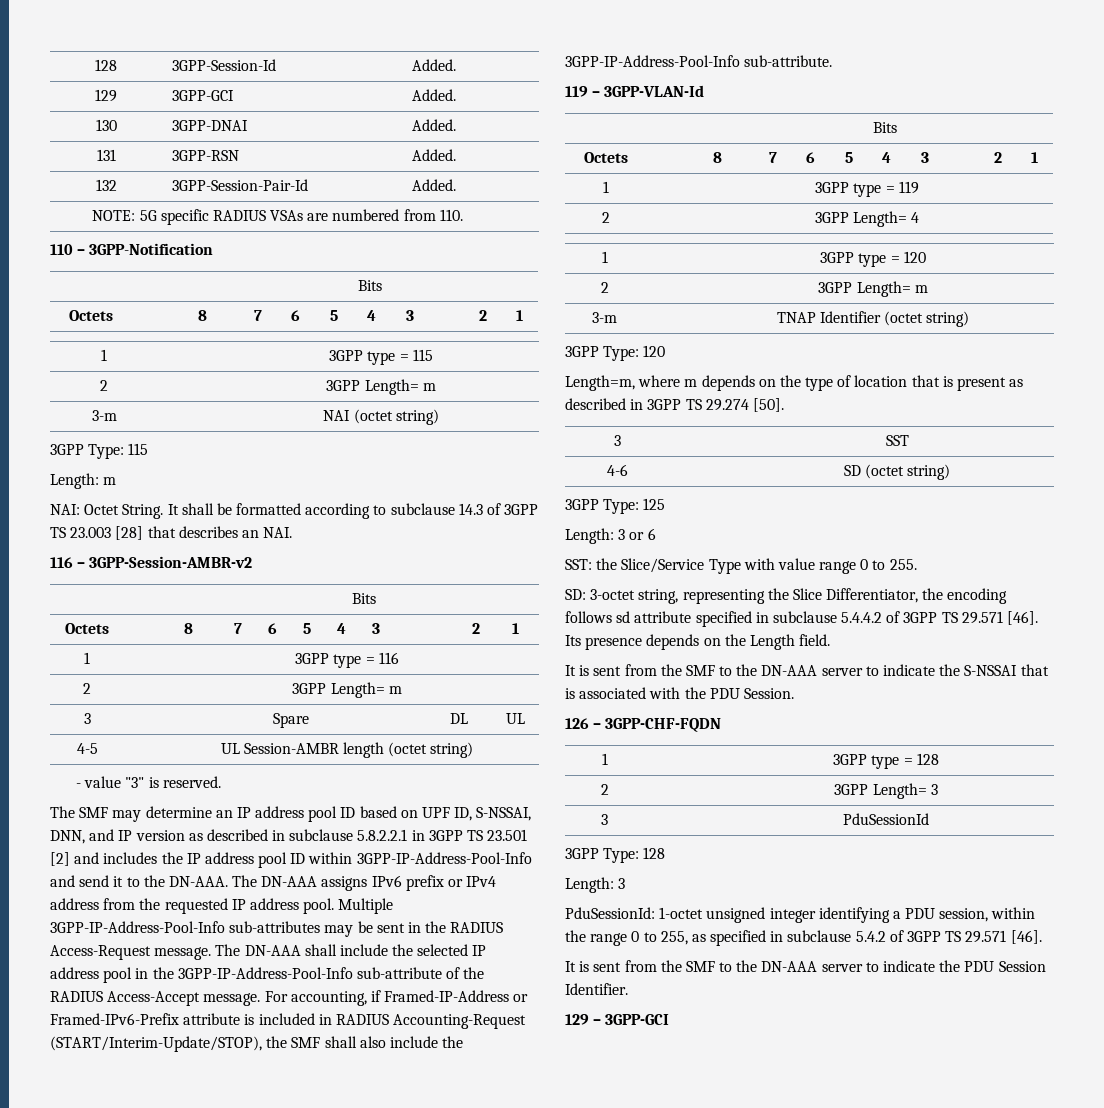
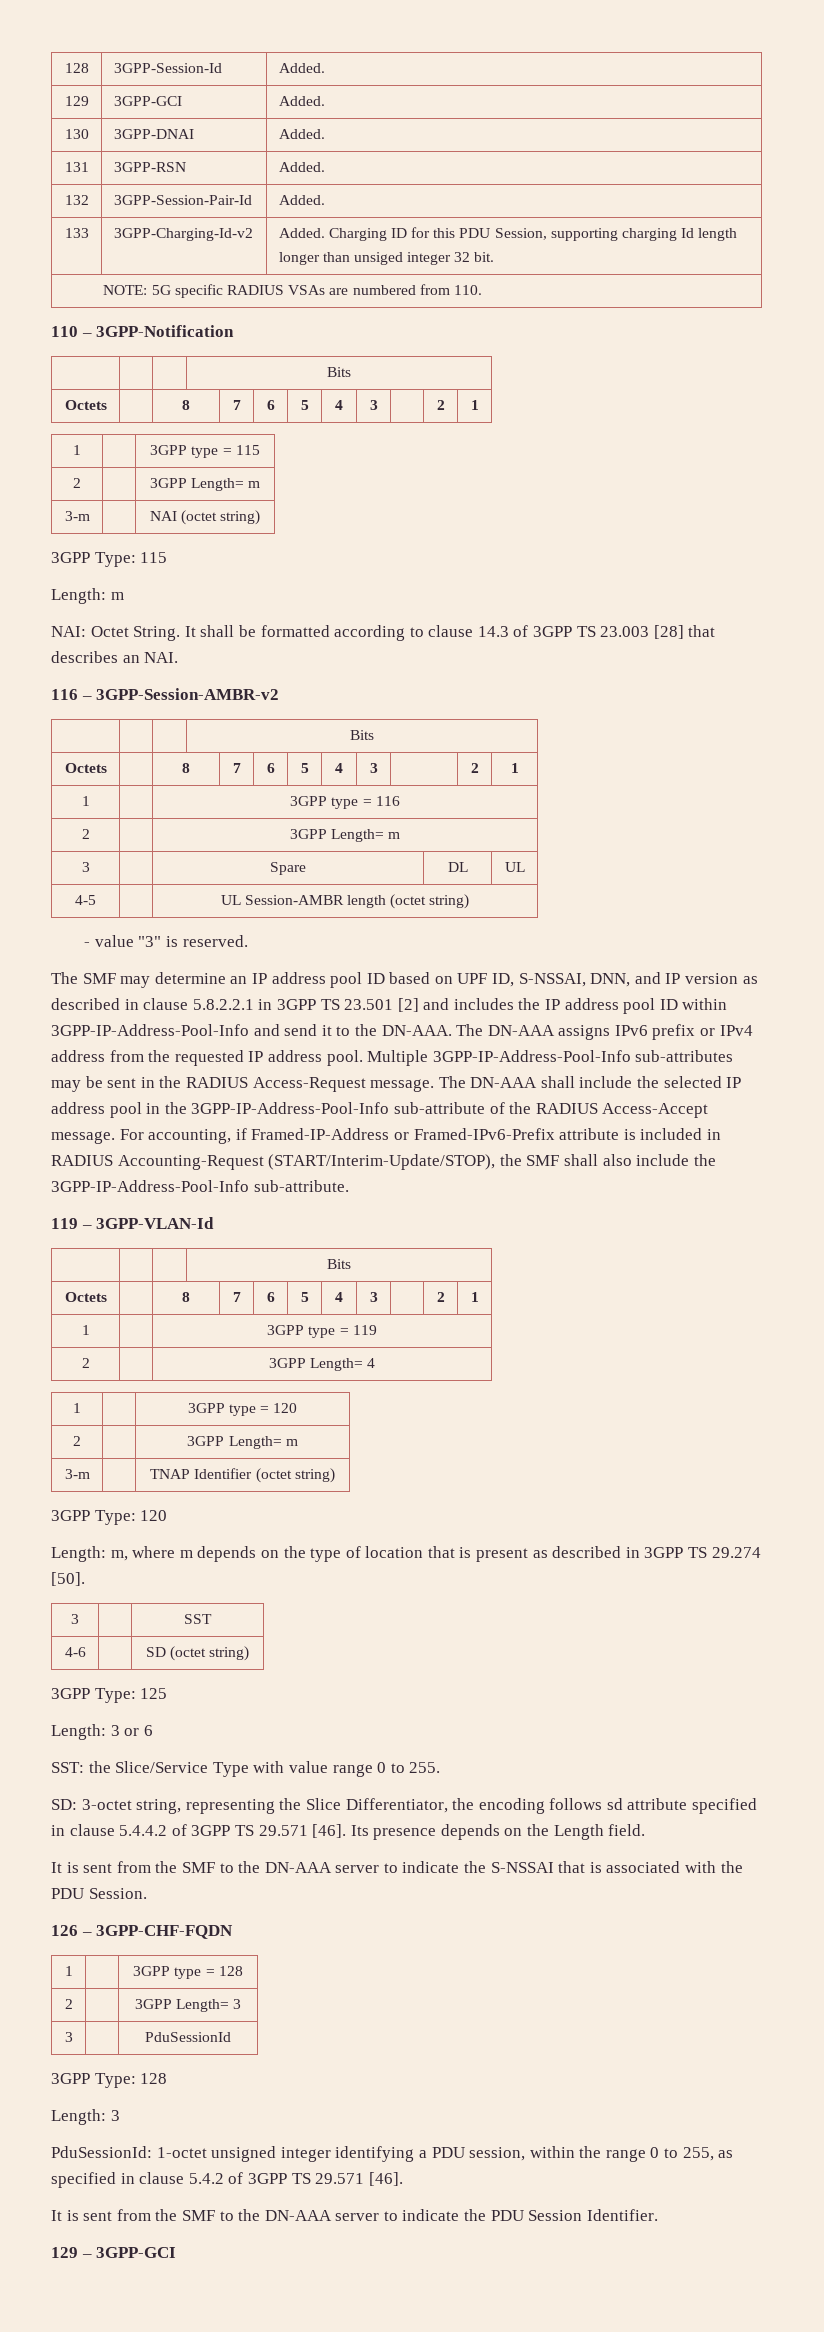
+ 133 | 3GPP-Charging-Id-v2 | Added. Charging ID for this PDU Session, supporting charging Id length longer than unsiged integer 32 bit.
- It shall be formatted according to subclause 14.3 of 3GPP TS 23.003 [28] that describes an NAI.
+ It shall be formatted according to clause 14.3 of 3GPP TS 23.003 [28] that describes an NAI.
- The SMF may determine an IP address pool ID based on UPF ID, S-NSSAI, DNN, and IP version as described in subclause 5.8.2.2.1 in 3GPP TS 23.501 [2] and includes the IP address pool ID within 3GPP-IP-Address-Pool-Info and send it to the DN-AAA.
+ The SMF may determine an IP address pool ID based on UPF ID, S-NSSAI, DNN, and IP version as described in clause 5.8.2.2.1 in 3GPP TS 23.501 [2] and includes the IP address pool ID within 3GPP-IP-Address-Pool-Info and send it to the DN-AAA.
- Length=m, where m depends on the type of location that is present as described in 3GPP TS 29.274 [50].
+ Length: m, where m depends on the type of location that is present as described in 3GPP TS 29.274 [50].
- SD: 3-octet string, representing the Slice Differentiator, the encoding follows sd attribute specified in subclause 5.4.4.2 of 3GPP TS 29.571 [46].
+ SD: 3-octet string, representing the Slice Differentiator, the encoding follows sd attribute specified in clause 5.4.4.2 of 3GPP TS 29.571 [46].
- PduSessionId: 1-octet unsigned integer identifying a PDU session, within the range 0 to 255, as specified in subclause 5.4.2 of 3GPP TS 29.571 [46].
+ PduSessionId: 1-octet unsigned integer identifying a PDU session, within the range 0 to 255, as specified in clause 5.4.2 of 3GPP TS 29.571 [46].

